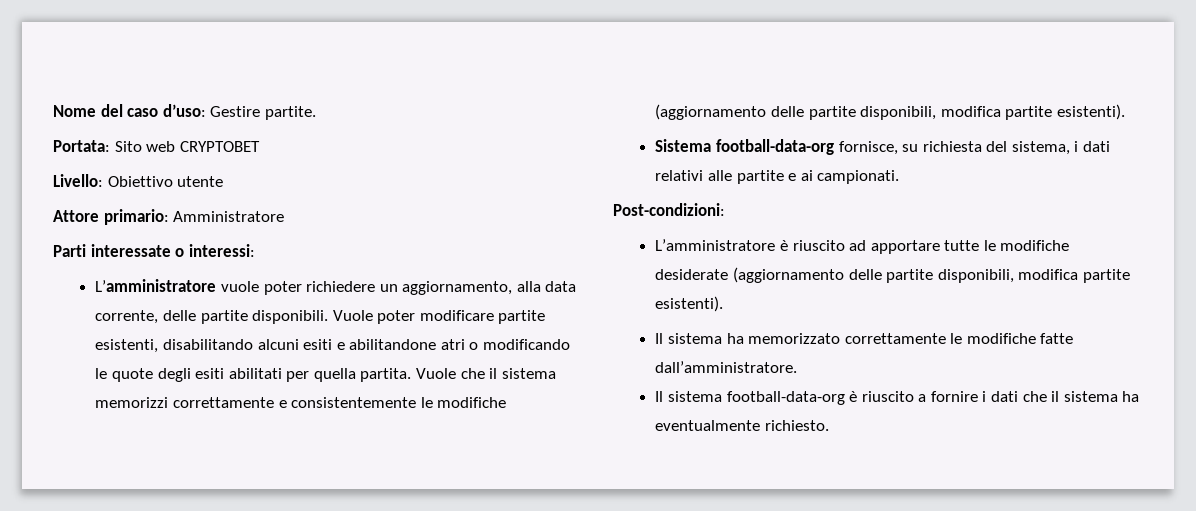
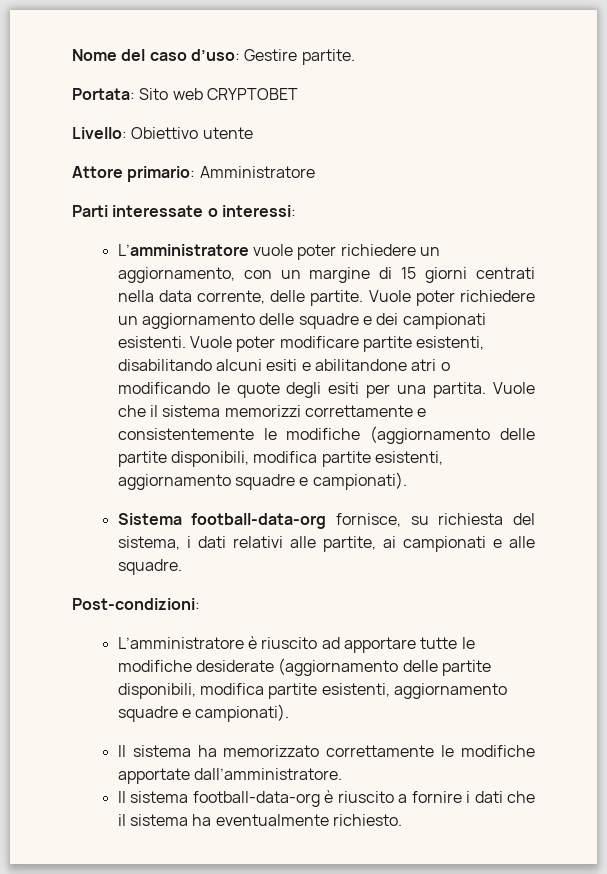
- L’amministratore vuole poter richiedere un aggiornamento, alla data corrente, delle partite disponibili.
+ L’amministratore vuole poter richiedere un aggiornamento, con un margine di 15 giorni centrati nella data corrente, delle partite. Vuole poter richiedere un aggiornamento delle squadre e dei campionati esistenti.
- Vuole poter modificare partite esistenti, disabilitando alcuni esiti e abilitandone atri o modificando le quote degli esiti abilitati per quella partita.
+ Vuole poter modificare partite esistenti, disabilitando alcuni esiti e abilitandone atri o modificando le quote degli esiti per una partita.
- Vuole che il sistema memorizzi correttamente e consistentemente le modifiche (aggiornamento delle partite disponibili, modifica partite esistenti).
+ Vuole che il sistema memorizzi correttamente e consistentemente le modifiche (aggiornamento delle partite disponibili, modifica partite esistenti, aggiornamento squadre e campionati).
- Sistema football-data-org fornisce, su richiesta del sistema, i dati relativi alle partite e ai campionati.
+ Sistema football-data-org fornisce, su richiesta del sistema, i dati relativi alle partite, ai campionati e alle squadre.
- L’amministratore è riuscito ad apportare tutte le modifiche desiderate (aggiornamento delle partite disponibili, modifica partite esistenti).
+ L’amministratore è riuscito ad apportare tutte le modifiche desiderate (aggiornamento delle partite disponibili, modifica partite esistenti, aggiornamento squadre e campionati).
- Il sistema ha memorizzato correttamente le modifiche fatte dall’amministratore.
+ Il sistema ha memorizzato correttamente le modifiche apportate dall’amministratore.

